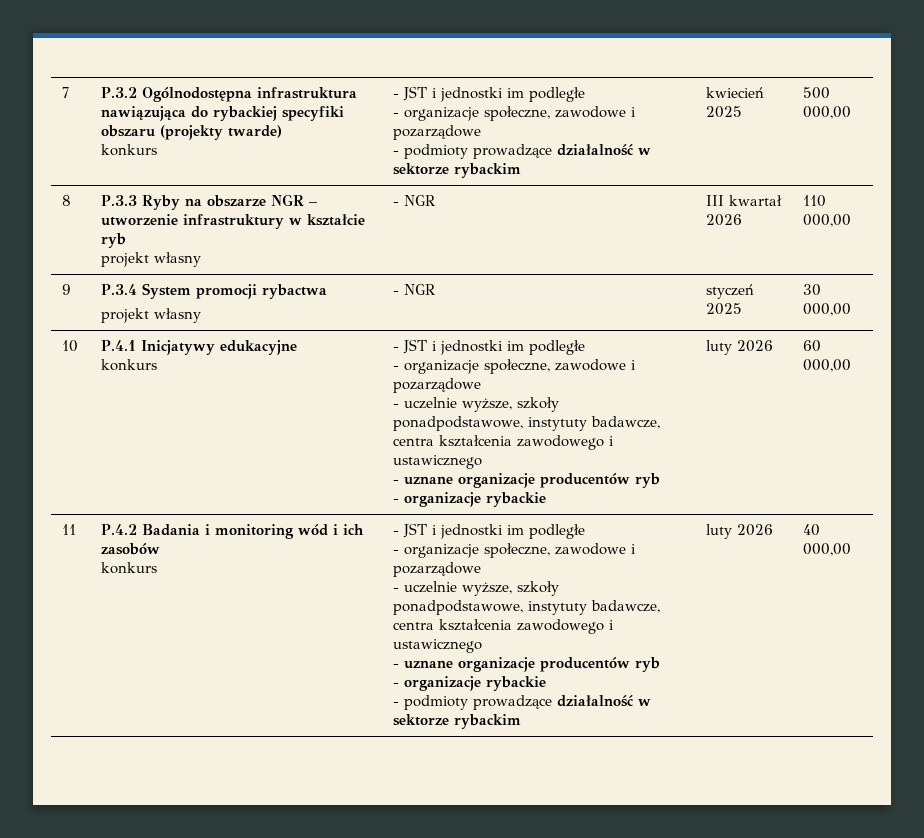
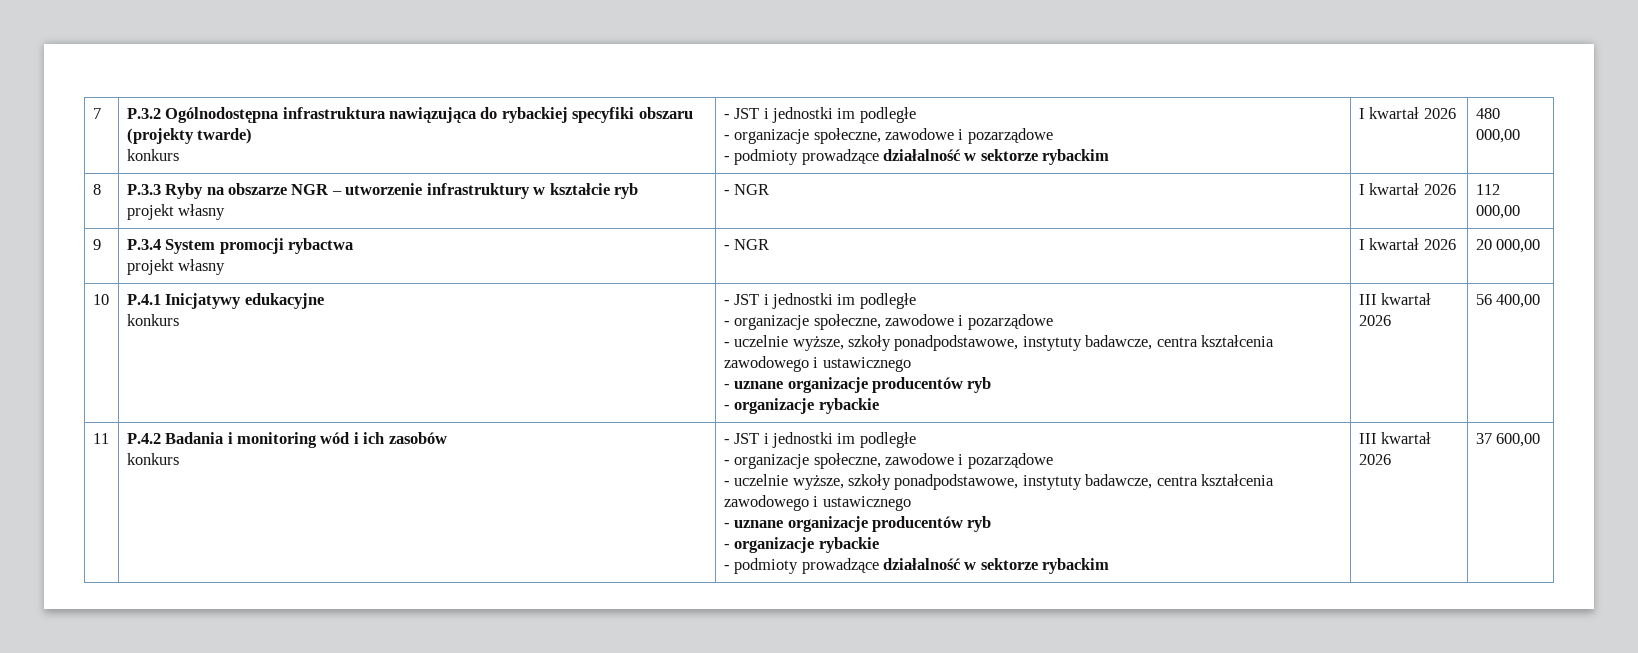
  7 | P.3.2 Ogólnodostępna infrastruktura nawiązująca do rybackiej specyfiki obszaru (projekty twarde)
  konkurs | - JST i jednostki im podległe
  - organizacje społeczne, zawodowe i pozarządowe
- - podmioty prowadzące działalność w sektorze rybackim | kwiecień 2025 | 500 000,00
+ - podmioty prowadzące działalność w sektorze rybackim | I kwartał 2026 | 480 000,00
  8 | P.3.3 Ryby na obszarze NGR – utworzenie infrastruktury w kształcie ryb
- projekt własny | - NGR | III kwartał 2026 | 110 000,00
+ projekt własny | - NGR | I kwartał 2026 | 112 000,00
  9 | P.3.4 System promocji rybactwa
- projekt własny | - NGR | styczeń 2025 | 30 000,00
+ projekt własny | - NGR | I kwartał 2026 | 20 000,00
- luty 2026 | 60 000,00
+ III kwartał 2026 | 56 400,00
- luty 2026 | 40 000,00
+ III kwartał 2026 | 37 600,00

